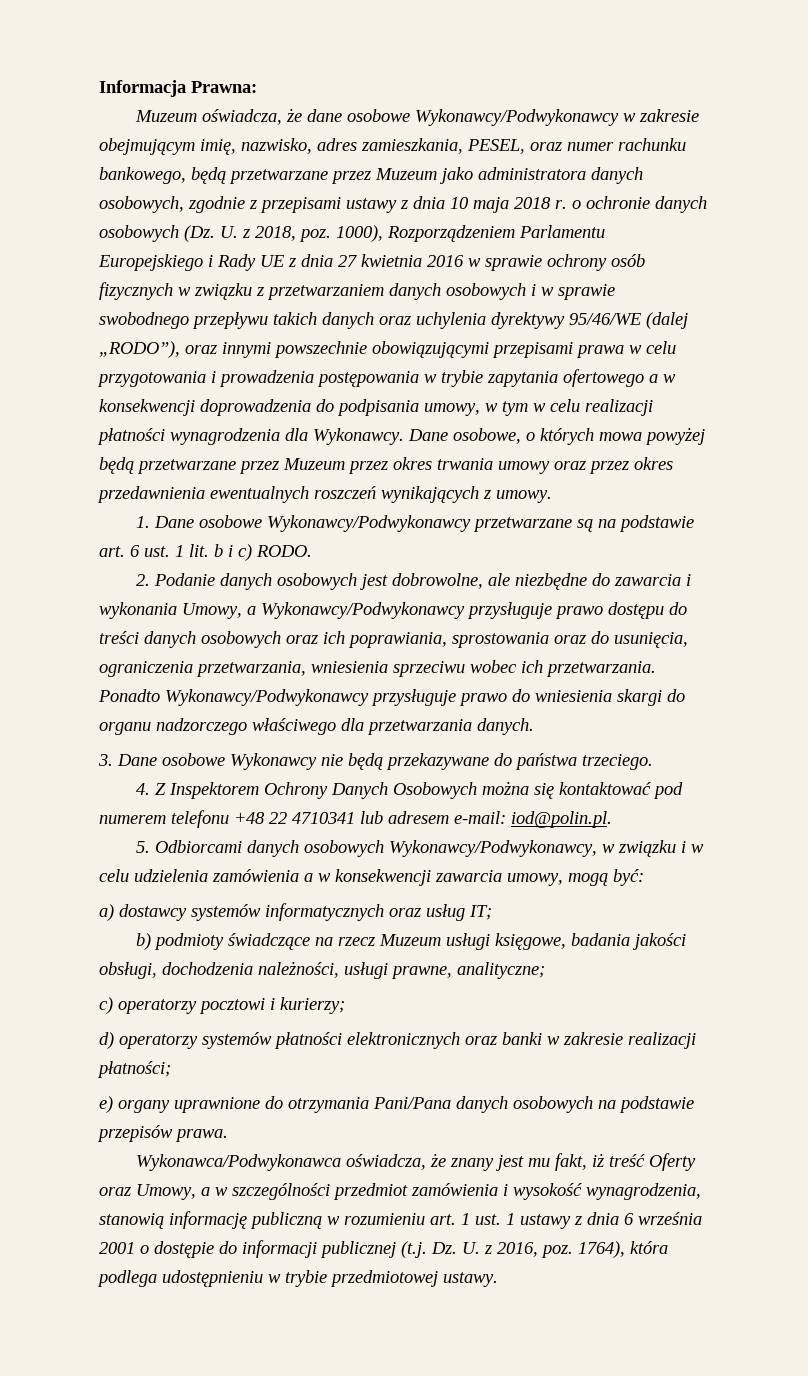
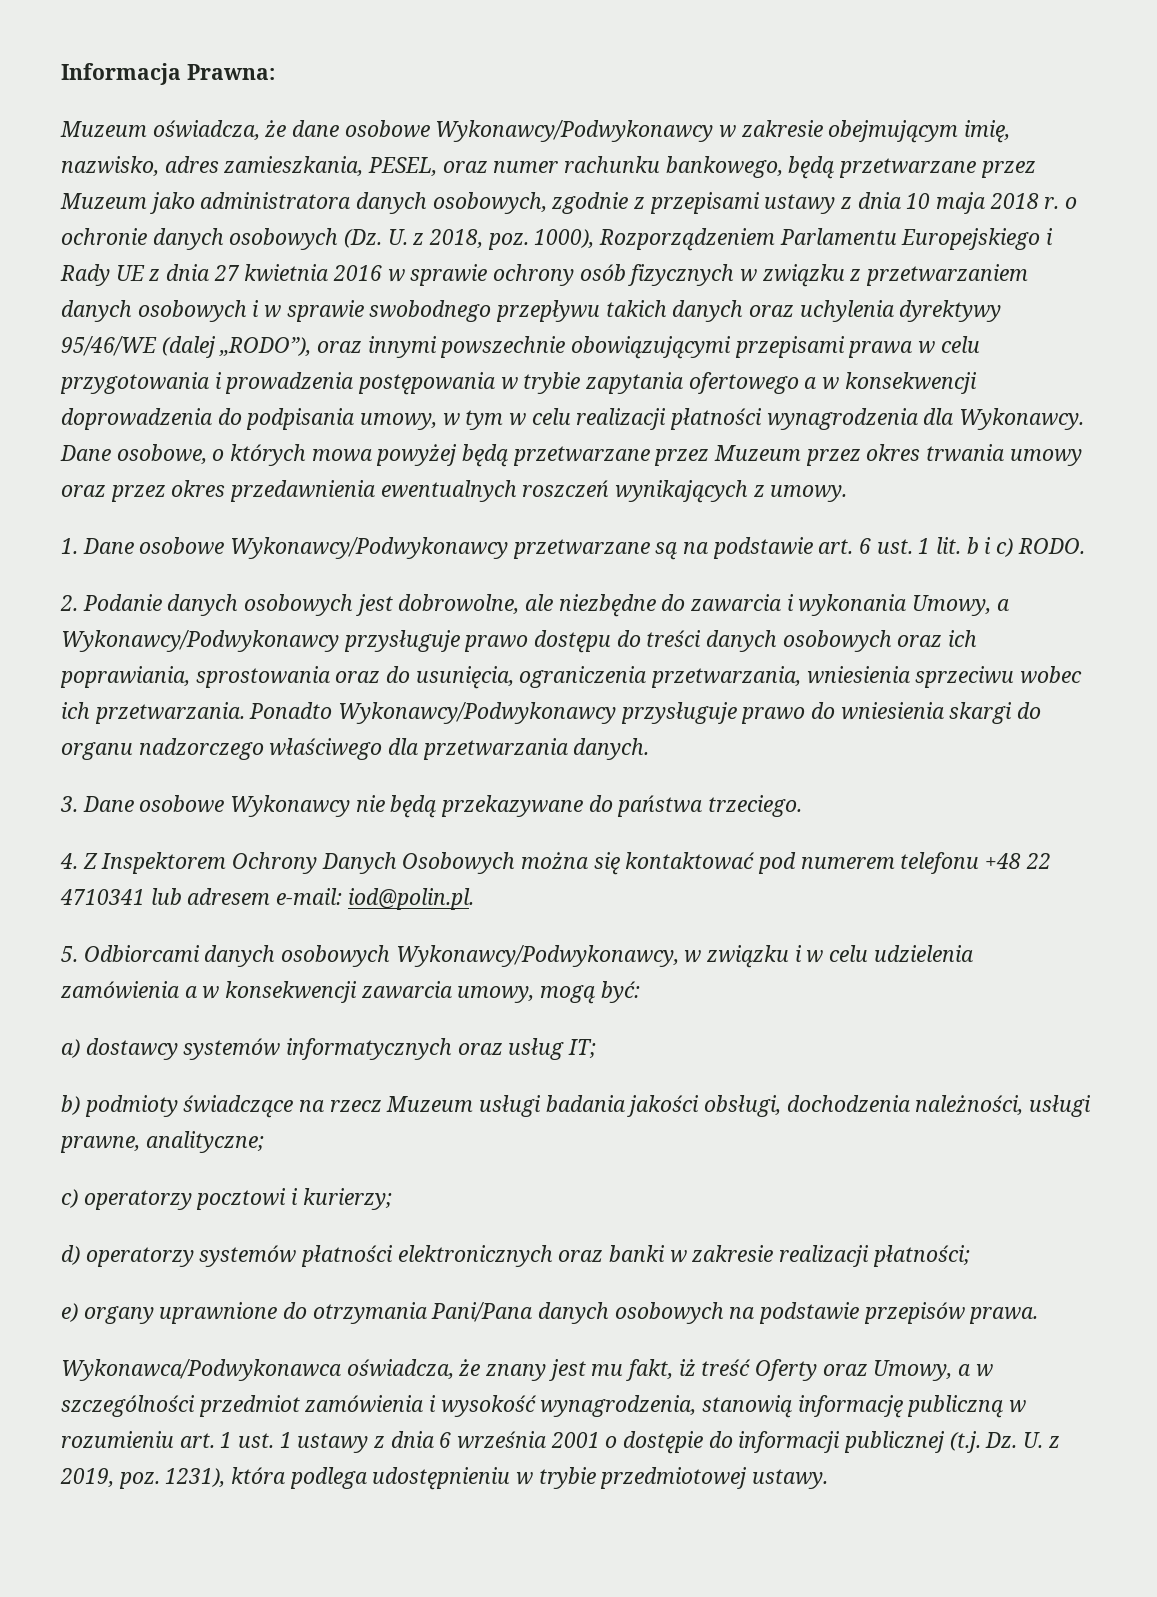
- b) podmioty świadczące na rzecz Muzeum usługi księgowe, badania jakości obsługi, dochodzenia należności, usługi prawne, analityczne;
+ b) podmioty świadczące na rzecz Muzeum usługi badania jakości obsługi, dochodzenia należności, usługi prawne, analityczne;
- Wykonawca/Podwykonawca oświadcza, że znany jest mu fakt, iż treść Oferty oraz Umowy, a w szczególności przedmiot zamówienia i wysokość wynagrodzenia, stanowią informację publiczną w rozumieniu art. 1 ust. 1 ustawy z dnia 6 września 2001 o dostępie do informacji publicznej (t.j. Dz. U. z 2016, poz. 1764), która podlega udostępnieniu w trybie przedmiotowej ustawy.
+ Wykonawca/Podwykonawca oświadcza, że znany jest mu fakt, iż treść Oferty oraz Umowy, a w szczególności przedmiot zamówienia i wysokość wynagrodzenia, stanowią informację publiczną w rozumieniu art. 1 ust. 1 ustawy z dnia 6 września 2001 o dostępie do informacji publicznej (t.j. Dz. U. z 2019, poz. 1231), która podlega udostępnieniu w trybie przedmiotowej ustawy.

